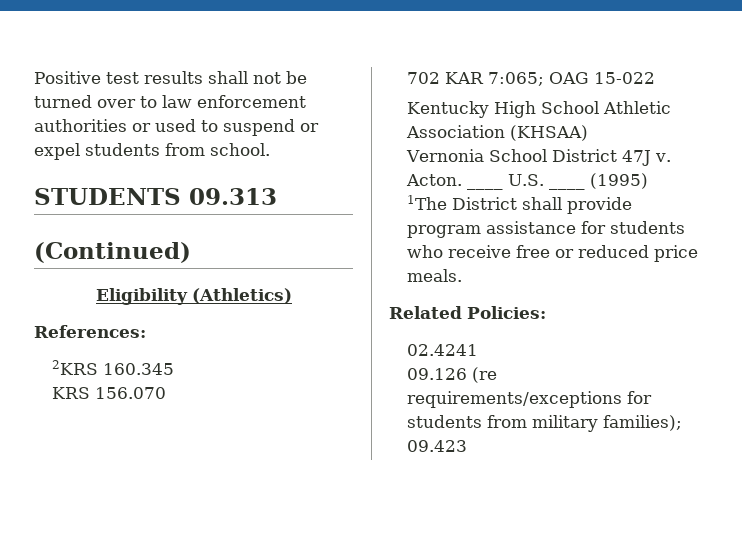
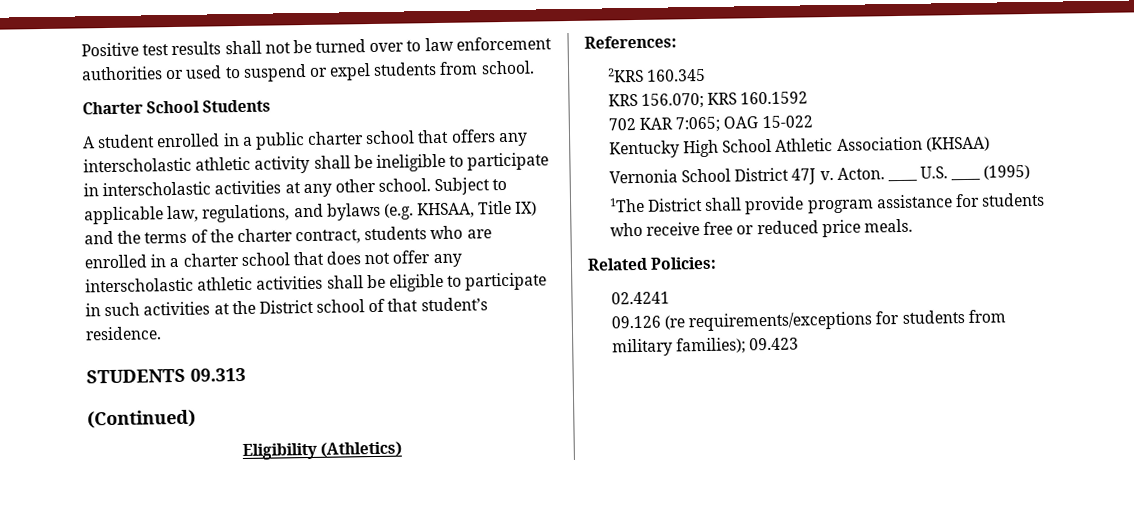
+ Charter School Students
+ A student enrolled in a public charter school that offers any interscholastic athletic activity shall be ineligible to participate in interscholastic activities at any other school. Subject to applicable law, regulations, and bylaws (e.g. KHSAA, Title IX) and the terms of the charter contract, students who are enrolled in a charter school that does not offer any interscholastic athletic activities shall be eligible to participate in such activities at the District school of that student’s residence.
- KRS 156.070
+ KRS 156.070; KRS 160.1592

